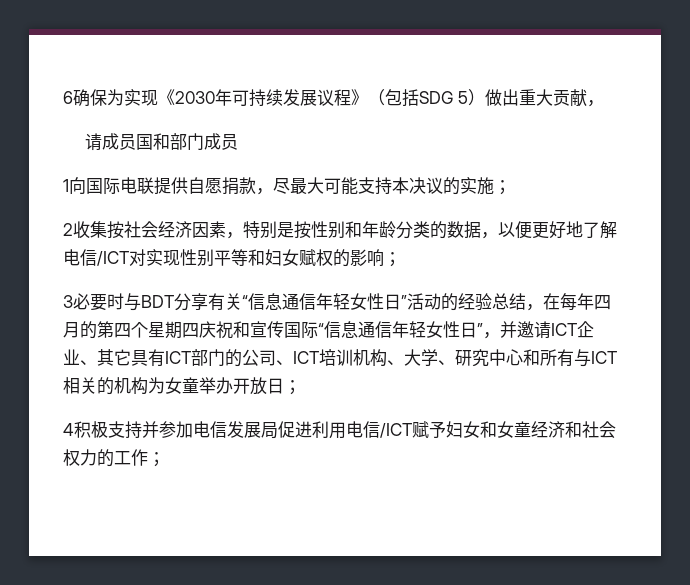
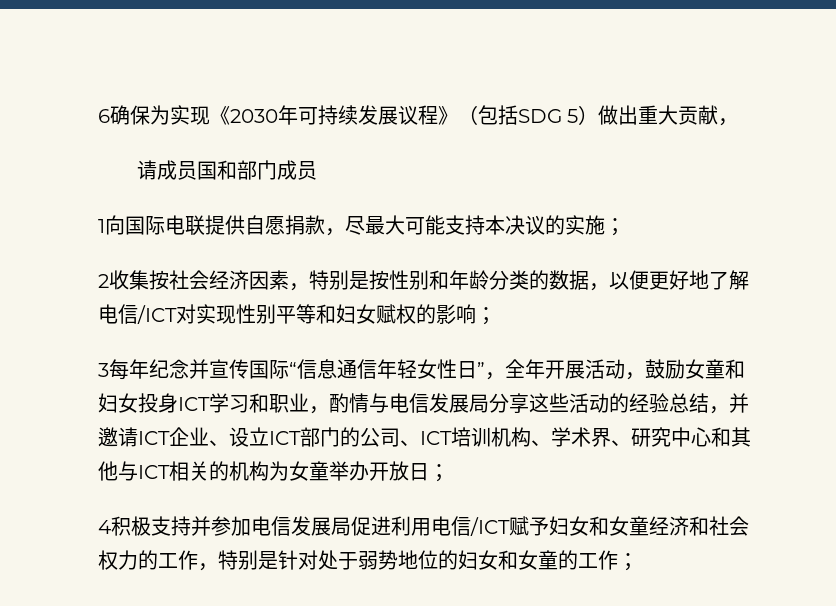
- 3必要时与BDT分享有关“信息通信年轻女性日”活动的经验总结，在每年四月的第四个星期四庆祝和宣传国际“信息通信年轻女性日”，并邀请ICT企业、其它具有ICT部门的公司、ICT培训机构、大学、研究中心和所有与ICT相关的机构为女童举办开放日；
+ 3每年纪念并宣传国际“信息通信年轻女性日”，全年开展活动，鼓励女童和妇女投身ICT学习和职业，酌情与电信发展局分享这些活动的经验总结，并邀请ICT企业、设立ICT部门的公司、ICT培训机构、学术界、研究中心和其他与ICT相关的机构为女童举办开放日；
- 4积极支持并参加电信发展局促进利用电信/ICT赋予妇女和女童经济和社会权力的工作；
+ 4积极支持并参加电信发展局促进利用电信/ICT赋予妇女和女童经济和社会权力的工作，特别是针对处于弱势地位的妇女和女童的工作；

